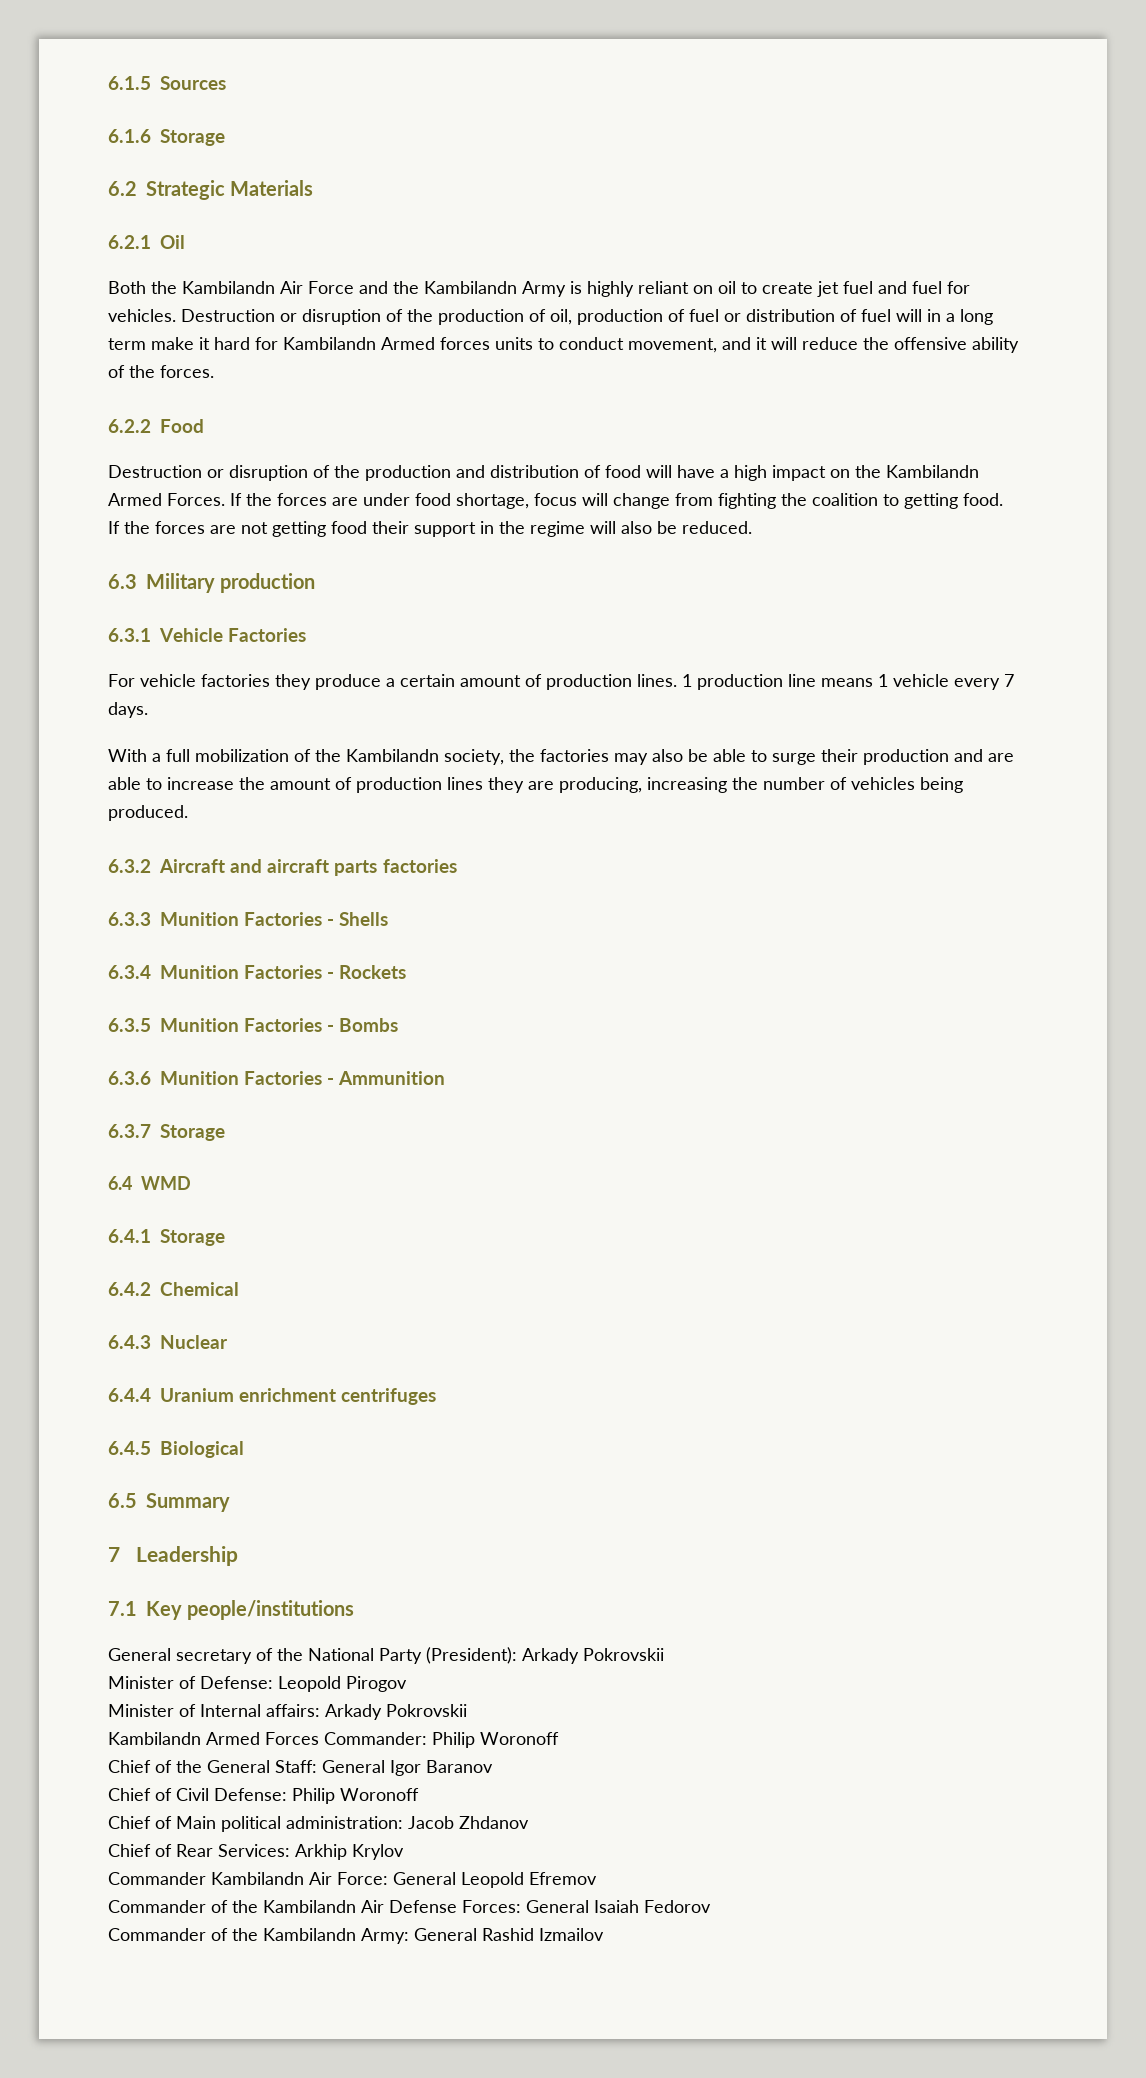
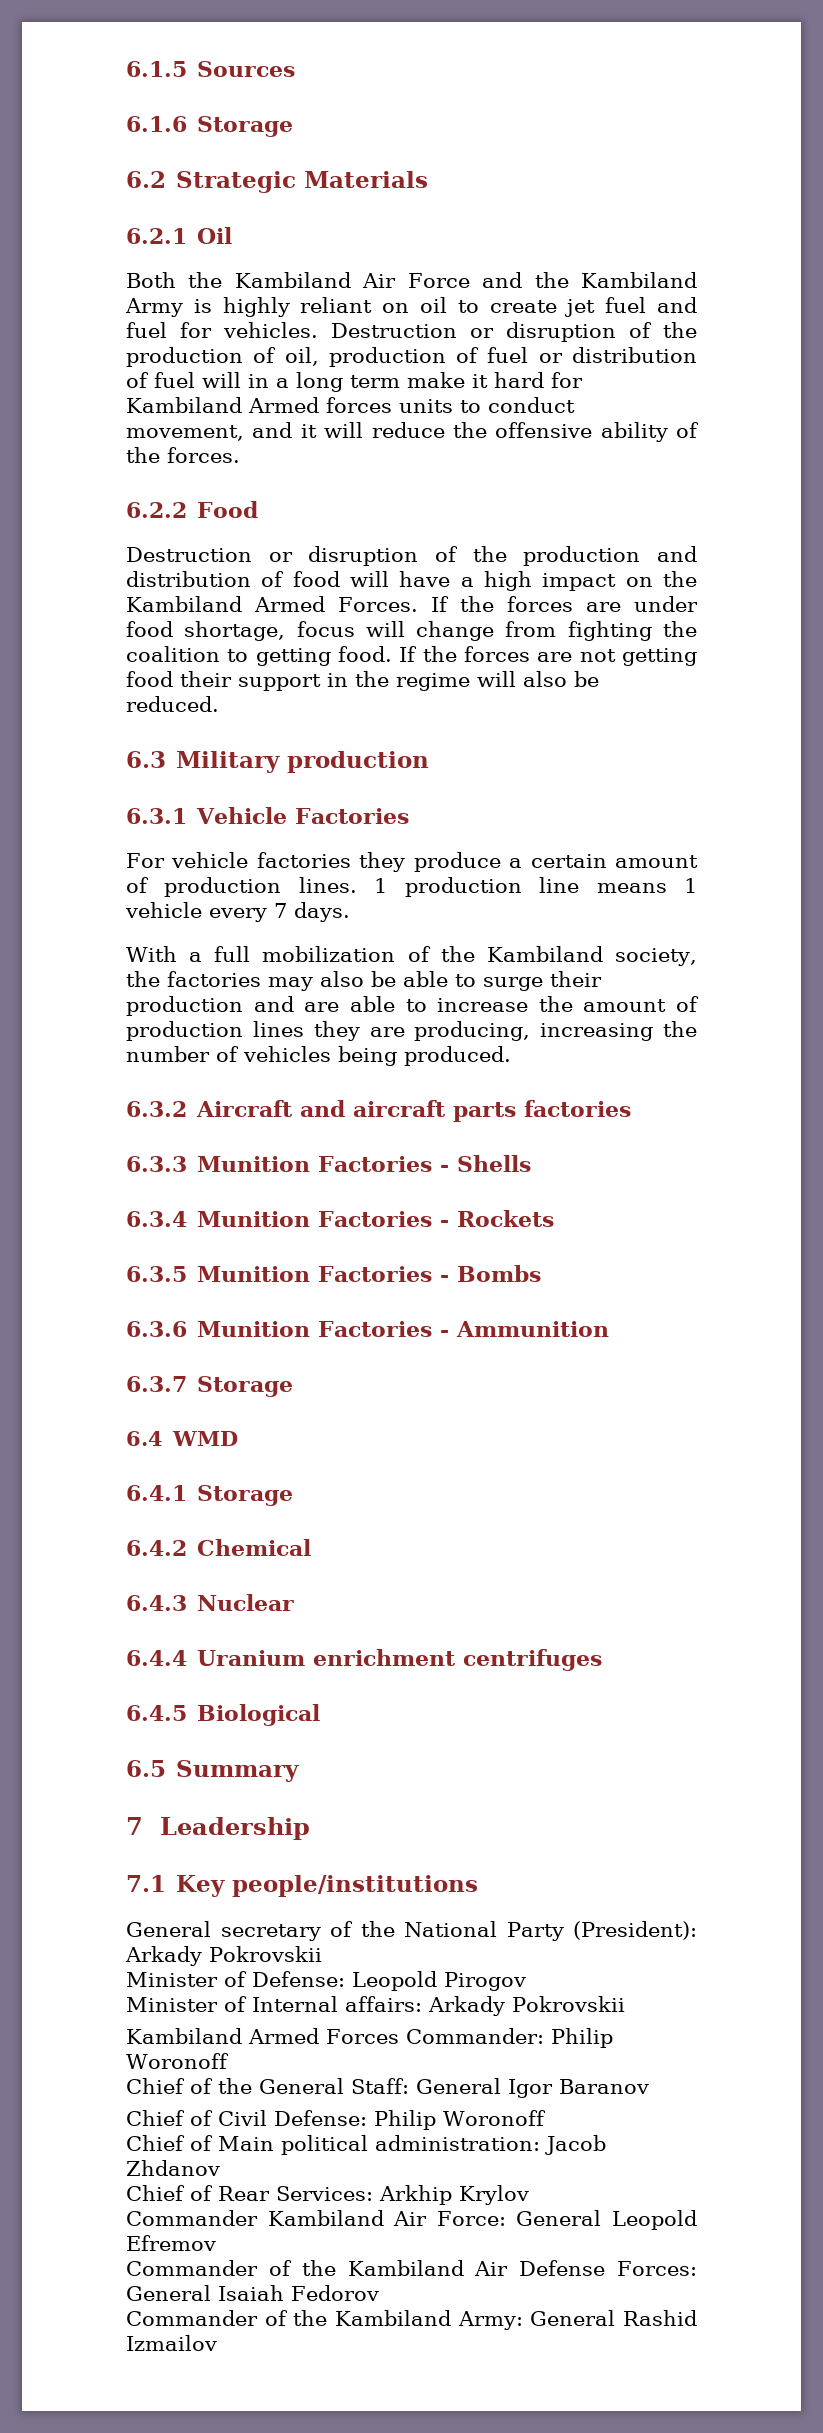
- Both the Kambilandn Air Force and the Kambilandn Army is highly reliant on oil to create jet fuel and fuel for vehicles.
+ Both the Kambiland Air Force and the Kambiland Army is highly reliant on oil to create jet fuel and fuel for vehicles.
- Destruction or disruption of the production of oil, production of fuel or distribution of fuel will in a long term make it hard for Kambilandn Armed forces units to conduct movement, and it will reduce the offensive ability of the forces.
+ Destruction or disruption of the production of oil, production of fuel or distribution of fuel will in a long term make it hard for Kambiland Armed forces units to conduct movement, and it will reduce the offensive ability of the forces.
- Destruction or disruption of the production and distribution of food will have a high impact on the Kambilandn Armed Forces.
+ Destruction or disruption of the production and distribution of food will have a high impact on the Kambiland Armed Forces.
- With a full mobilization of the Kambilandn society, the factories may also be able to surge their production and are able to increase the amount of production lines they are producing, increasing the number of vehicles being produced.
+ With a full mobilization of the Kambiland society, the factories may also be able to surge their production and are able to increase the amount of production lines they are producing, increasing the number of vehicles being produced.
- Kambilandn Armed Forces Commander: Philip Woronoff
+ Kambiland Armed Forces Commander: Philip Woronoff
- Commander Kambilandn Air Force: General Leopold Efremov
+ Commander Kambiland Air Force: General Leopold Efremov
- Commander of the Kambilandn Air Defense Forces: General Isaiah Fedorov
+ Commander of the Kambiland Air Defense Forces: General Isaiah Fedorov
- Commander of the Kambilandn Army: General Rashid Izmailov
+ Commander of the Kambiland Army: General Rashid Izmailov

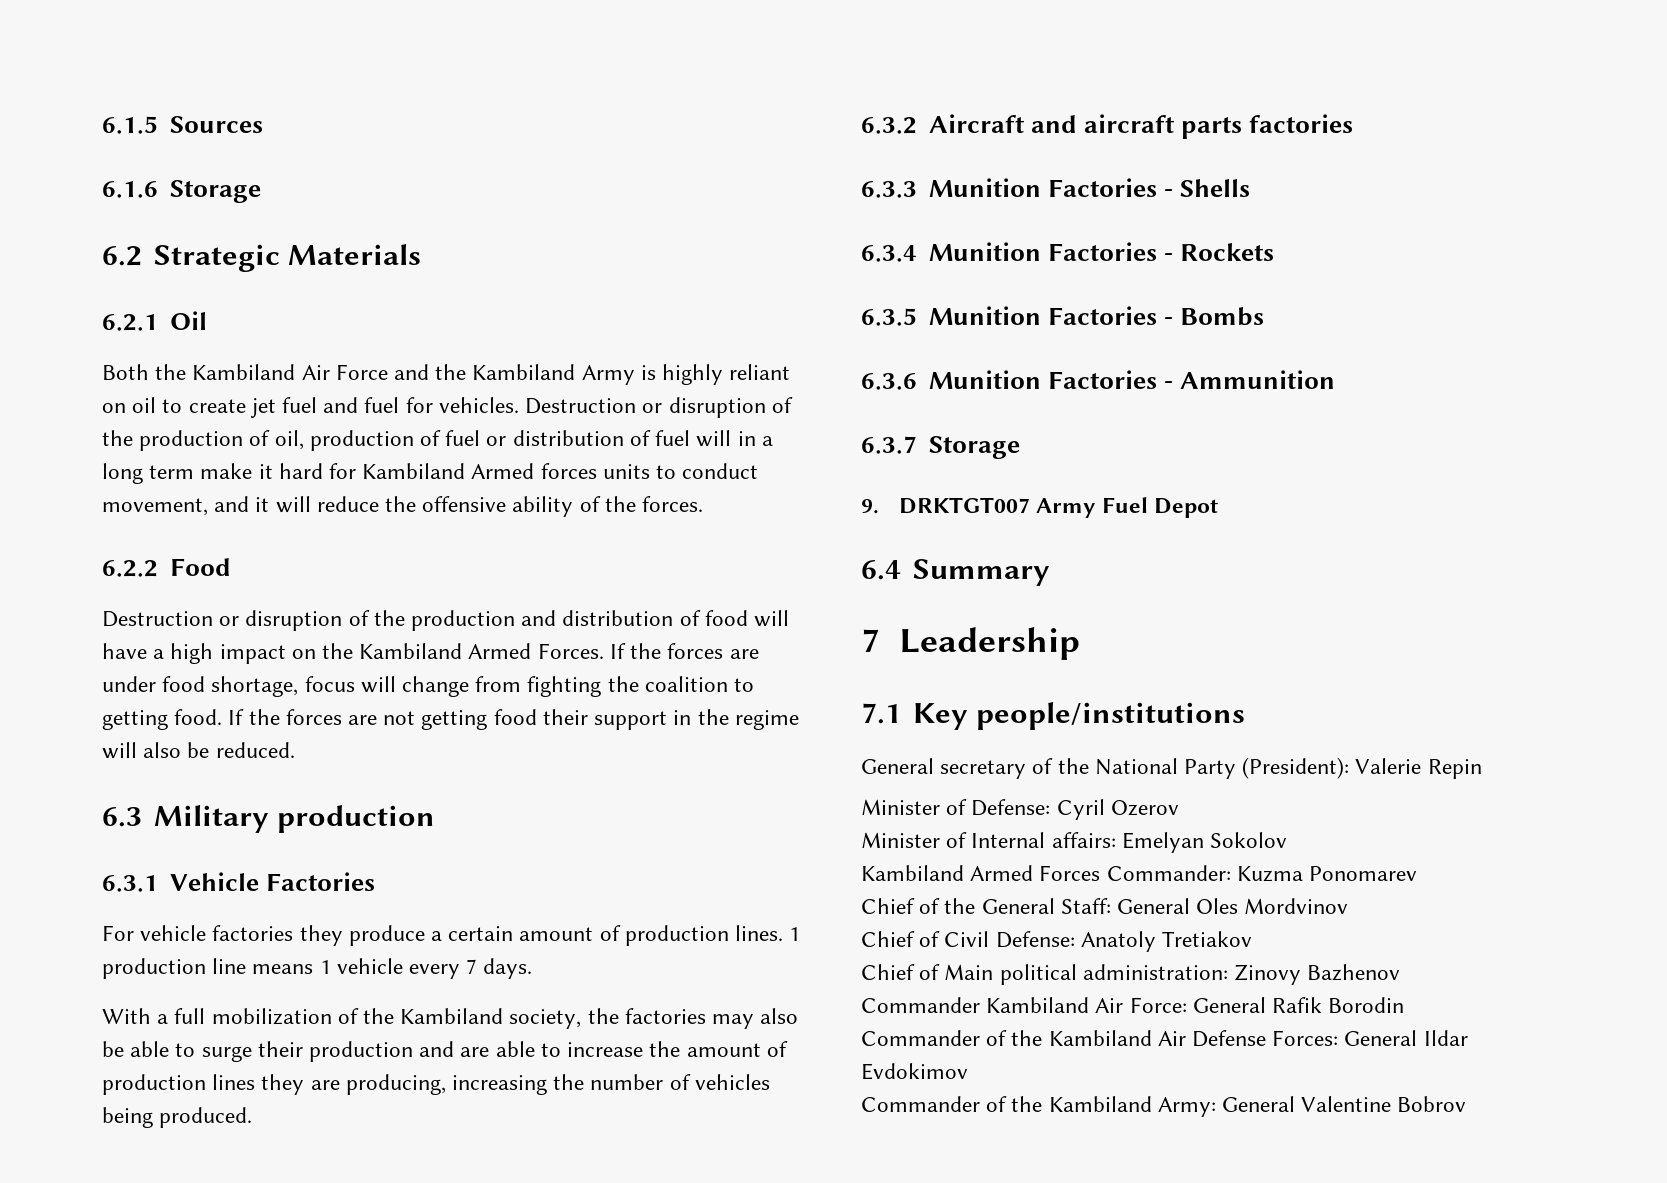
- 6.4 WMD
- 6.4.1 Storage
- 6.4.2 Chemical
- 6.4.3 Nuclear
- 6.4.4 Uranium enrichment centrifuges
- 6.4.5 Biological
- 6.5 Summary
+ 9. DRKTGT007 Army Fuel Depot
+ 6.4 Summary
- General secretary of the National Party (President): Arkady Pokrovskii
+ General secretary of the National Party (President): Valerie Repin
- Minister of Defense: Leopold Pirogov
+ Minister of Defense: Cyril Ozerov
- Minister of Internal affairs: Arkady Pokrovskii
+ Minister of Internal affairs: Emelyan Sokolov
- Kambiland Armed Forces Commander: Philip Woronoff
+ Kambiland Armed Forces Commander: Kuzma Ponomarev
- Chief of the General Staff: General Igor Baranov
+ Chief of the General Staff: General Oles Mordvinov
- Chief of Civil Defense: Philip Woronoff
+ Chief of Civil Defense: Anatoly Tretiakov
- Chief of Main political administration: Jacob Zhdanov
- Chief of Rear Services: Arkhip Krylov
+ Chief of Main political administration: Zinovy Bazhenov
- Commander Kambiland Air Force: General Leopold Efremov
+ Commander Kambiland Air Force: General Rafik Borodin
- Commander of the Kambiland Air Defense Forces: General Isaiah Fedorov
+ Commander of the Kambiland Air Defense Forces: General Ildar Evdokimov
- Commander of the Kambiland Army: General Rashid Izmailov
+ Commander of the Kambiland Army: General Valentine Bobrov

